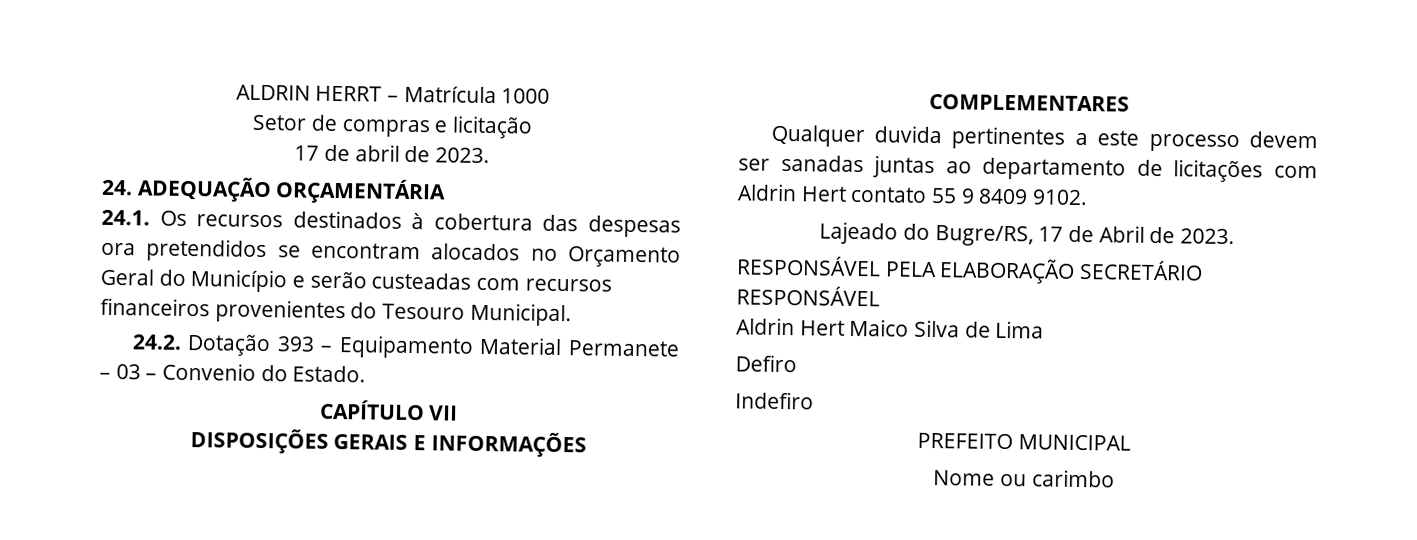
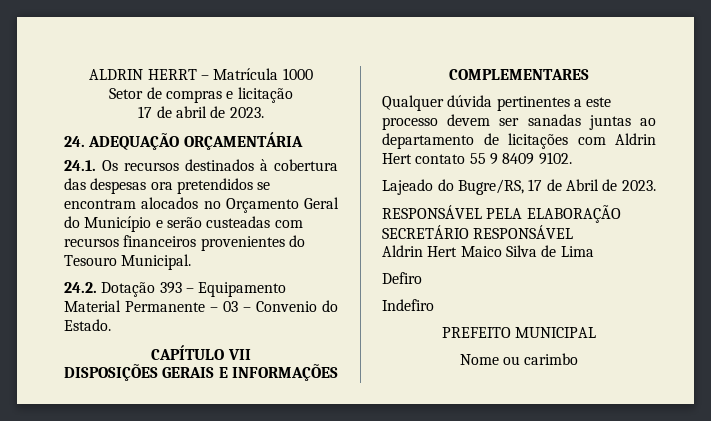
- 24.2. Dotação 393 – Equipamento Material Permanete – 03 – Convenio do Estado.
+ 24.2. Dotação 393 – Equipamento Material Permanente – 03 – Convenio do Estado.
- Qualquer duvida pertinentes a este processo devem ser sanadas juntas ao departamento de licitações com Aldrin Hert contato 55 9 8409 9102.
+ Qualquer dúvida pertinentes a este processo devem ser sanadas juntas ao departamento de licitações com Aldrin Hert contato 55 9 8409 9102.

